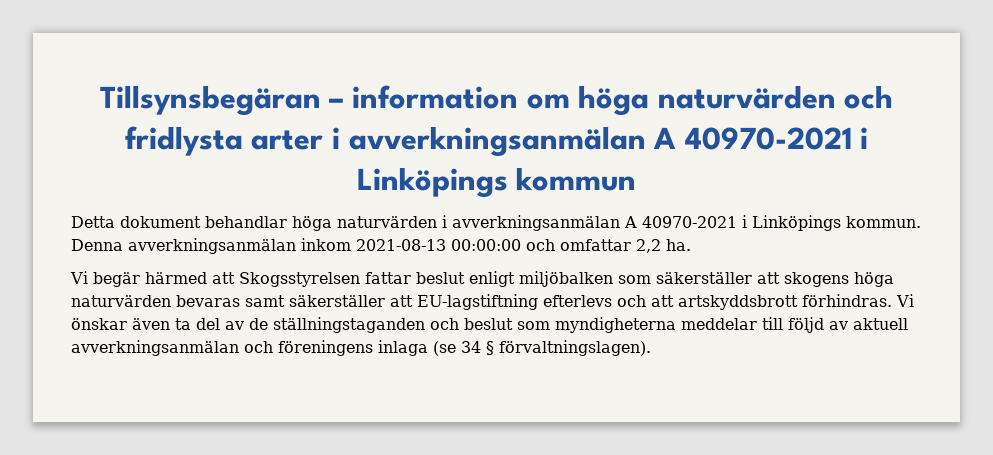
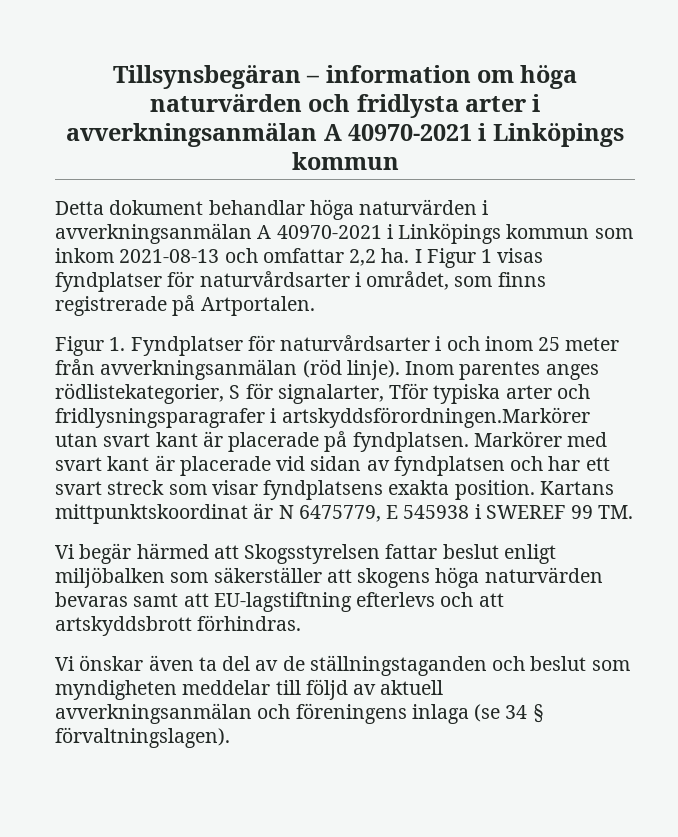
- Detta dokument behandlar höga naturvärden i avverkningsanmälan A 40970-2021 i Linköpings kommun. Denna avverkningsanmälan inkom 2021-08-13 00:00:00 och omfattar 2,2 ha.
+ Detta dokument behandlar höga naturvärden i avverkningsanmälan A 40970-2021 i Linköpings kommun som inkom 2021-08-13 och omfattar 2,2 ha. I Figur 1 visas fyndplatser för naturvårdsarter i området, som finns registrerade på Artportalen.
+ Figur 1. Fyndplatser för naturvårdsarter i och inom 25 meter från avverkningsanmälan (röd linje). Inom parentes anges rödlistekategorier, S för signalarter, Tför typiska arter och fridlysningsparagrafer i artskyddsförordningen.Markörer utan svart kant är placerade på fyndplatsen. Markörer med svart kant är placerade vid sidan av fyndplatsen och har ett svart streck som visar fyndplatsens exakta position. Kartans mittpunktskoordinat är N 6475779, E 545938 i SWEREF 99 TM.
- Vi begär härmed att Skogsstyrelsen fattar beslut enligt miljöbalken som säkerställer att skogens höga naturvärden bevaras samt säkerställer att EU-lagstiftning efterlevs och att artskyddsbrott förhindras. Vi önskar även ta del av de ställningstaganden och beslut som myndigheterna meddelar till följd av aktuell avverkningsanmälan och föreningens inlaga (se 34 § förvaltningslagen).
+ Vi begär härmed att Skogsstyrelsen fattar beslut enligt miljöbalken som säkerställer att skogens höga naturvärden bevaras samt att EU-lagstiftning efterlevs och att artskyddsbrott förhindras.
+ Vi önskar även ta del av de ställningstaganden och beslut som myndigheten meddelar till följd av aktuell avverkningsanmälan och föreningens inlaga (se 34 § förvaltningslagen).

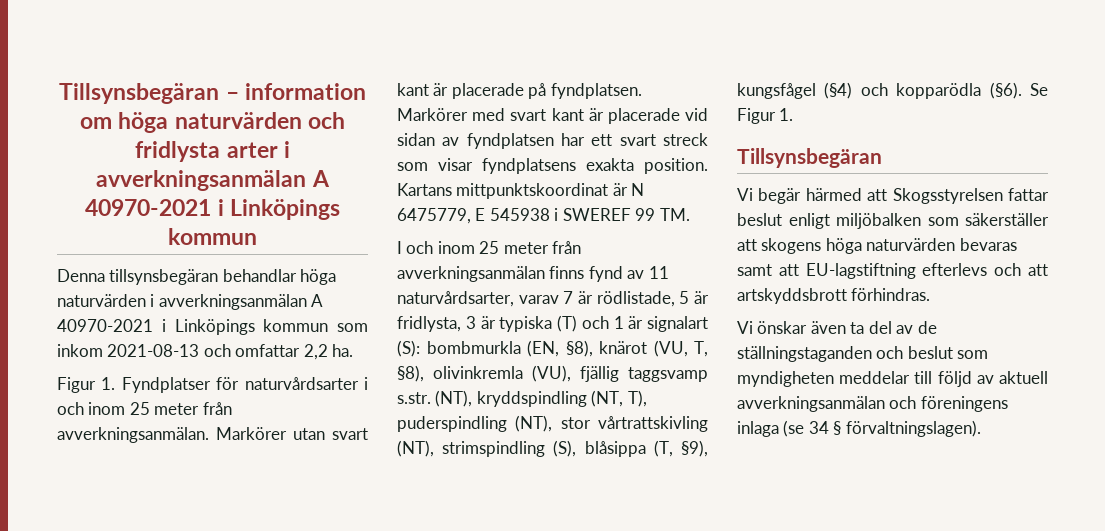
- Detta dokument behandlar höga naturvärden i avverkningsanmälan A 40970-2021 i Linköpings kommun som inkom 2021-08-13 och omfattar 2,2 ha. I Figur 1 visas fyndplatser för naturvårdsarter i området, som finns registrerade på Artportalen.
+ Denna tillsynsbegäran behandlar höga naturvärden i avverkningsanmälan A 40970-2021 i Linköpings kommun som inkom 2021-08-13 och omfattar 2,2 ha.
- Figur 1. Fyndplatser för naturvårdsarter i och inom 25 meter från avverkningsanmälan (röd linje). Inom parentes anges rödlistekategorier, S för signalarter, Tför typiska arter och fridlysningsparagrafer i artskyddsförordningen.Markörer utan svart kant är placerade på fyndplatsen.
+ Figur 1. Fyndplatser för naturvårdsarter i och inom 25 meter från avverkningsanmälan. Markörer utan svart kant är placerade på fyndplatsen.
- Markörer med svart kant är placerade vid sidan av fyndplatsen och har ett svart streck som visar fyndplatsens exakta position.
+ Markörer med svart kant är placerade vid sidan av fyndplatsen har ett svart streck som visar fyndplatsens exakta position.
+ I och inom 25 meter från avverkningsanmälan finns fynd av 11 naturvårdsarter, varav 7 är rödlistade, 5 är fridlysta, 3 är typiska (T) och 1 är signalart (S): bombmurkla (EN, §8), knärot (VU, T, §8), olivinkremla (VU), fjällig taggsvamp s.str. (NT), kryddspindling (NT, T), puderspindling (NT), stor vårtrattskivling (NT), strimspindling (S), blåsippa (T, §9), kungsfågel (§4) och kopparödla (§6). Se Figur 1.
+ Tillsynsbegäran

